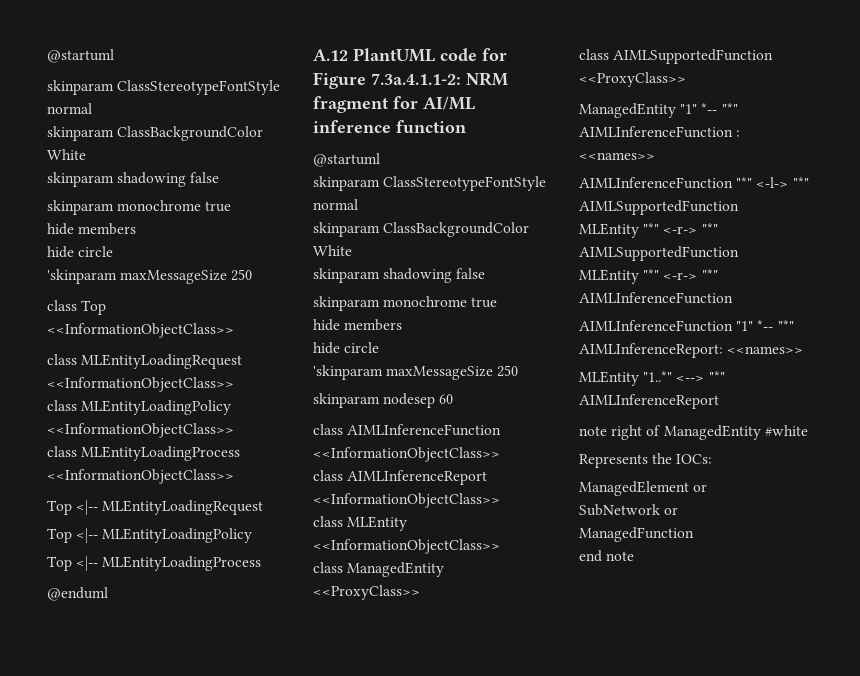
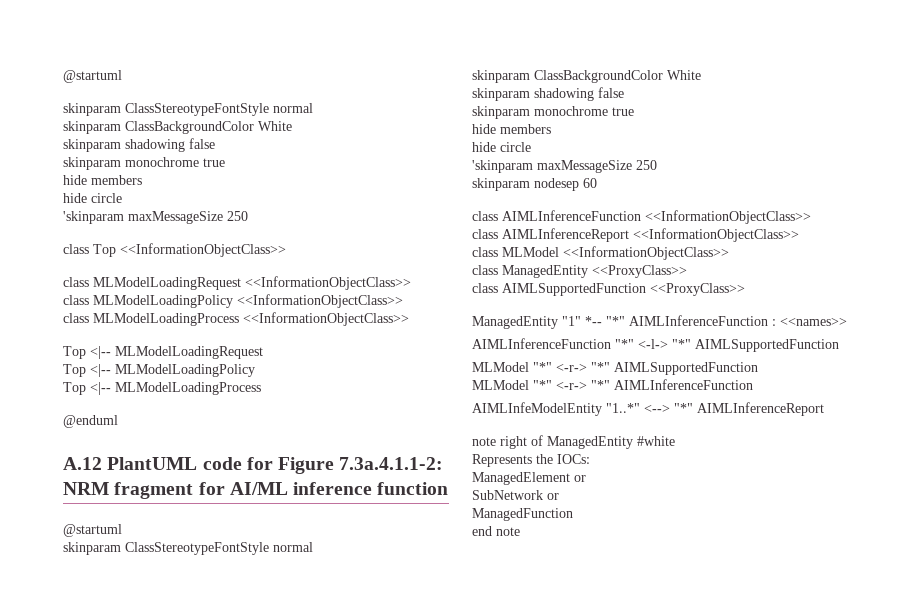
- class MLEntityLoadingRequest <<InformationObjectClass>>
- class MLEntityLoadingPolicy <<InformationObjectClass>>
- class MLEntityLoadingProcess <<InformationObjectClass>>
+ class MLModelLoadingRequest <<InformationObjectClass>>
+ class MLModelLoadingPolicy <<InformationObjectClass>>
+ class MLModelLoadingProcess <<InformationObjectClass>>
- Top <|-- MLEntityLoadingRequest
- Top <|-- MLEntityLoadingPolicy
- Top <|-- MLEntityLoadingProcess
+ Top <|-- MLModelLoadingRequest
+ Top <|-- MLModelLoadingPolicy
+ Top <|-- MLModelLoadingProcess
- class MLEntity <<InformationObjectClass>>
+ class MLModel <<InformationObjectClass>>
- MLEntity "*" <-r-> "*" AIMLSupportedFunction
+ MLModel "*" <-r-> "*" AIMLSupportedFunction
- MLEntity "*" <-r-> "*" AIMLInferenceFunction
+ MLModel "*" <-r-> "*" AIMLInferenceFunction
- AIMLInferenceFunction "1" *-- "*" AIMLInferenceReport: <<names>>
- MLEntity "1..*" <--> "*" AIMLInferenceReport
+ AIMLInfeModelEntity "1..*" <--> "*" AIMLInferenceReport

